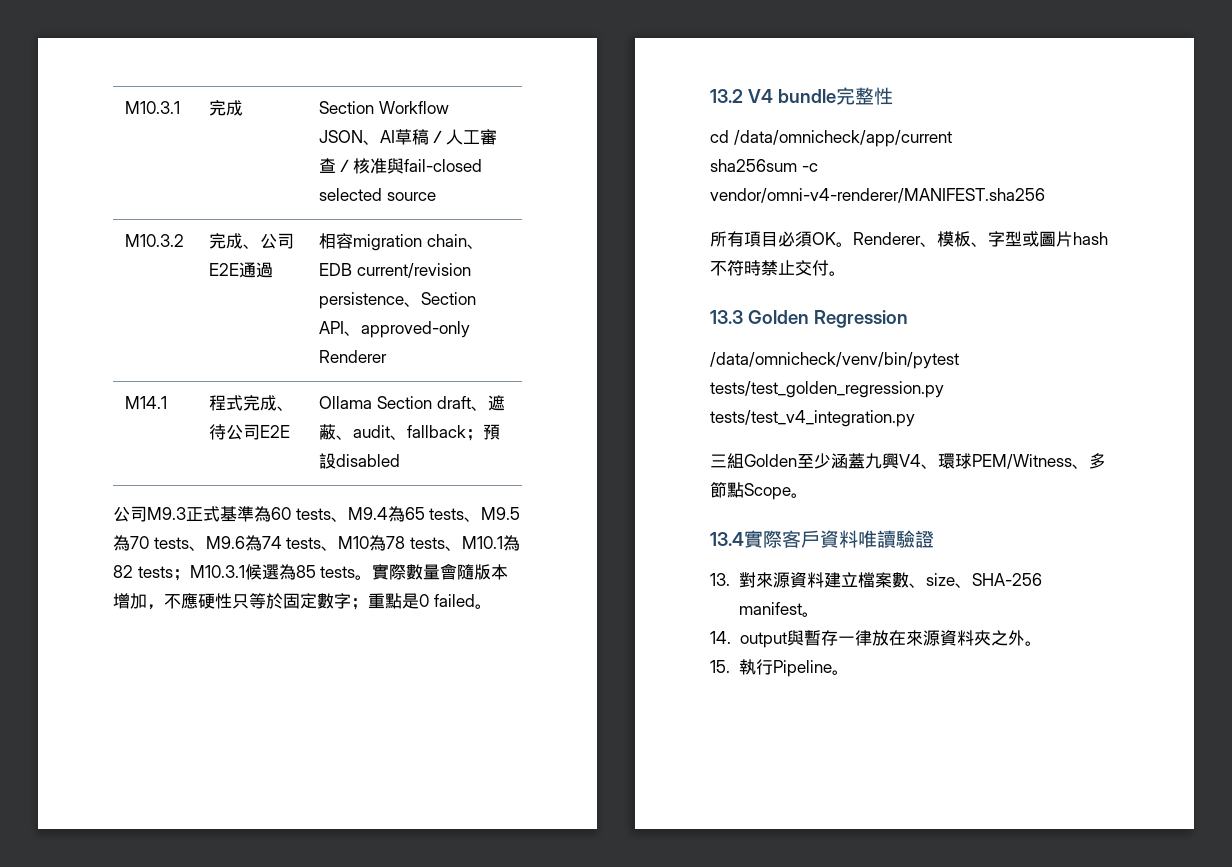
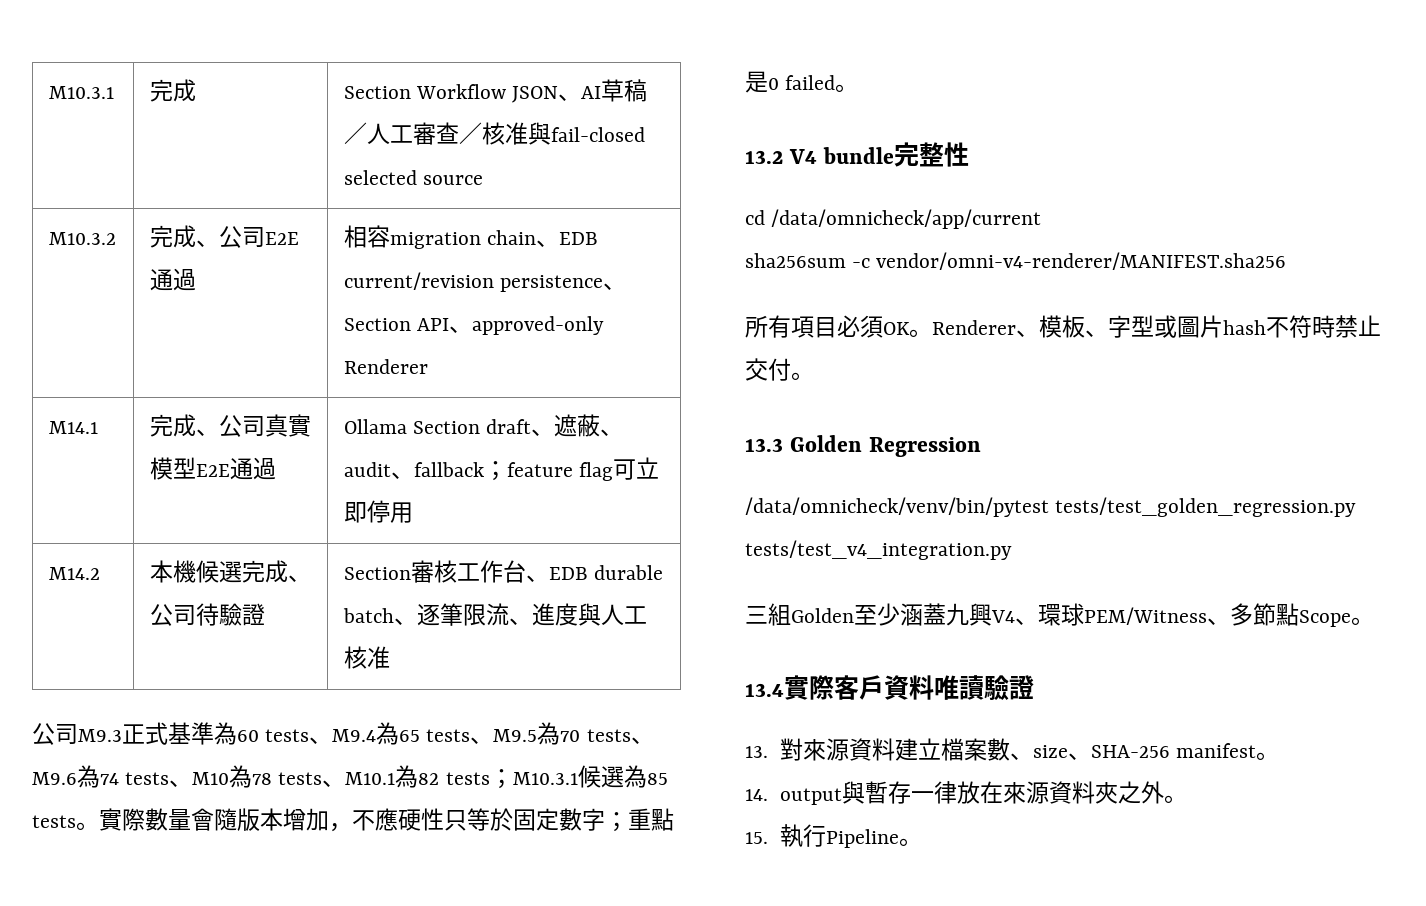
- M14.1 | 程式完成、待公司E2E | Ollama Section draft、遮蔽、audit、fallback；預設disabled
+ M14.1 | 完成、公司真實模型E2E通過 | Ollama Section draft、遮蔽、audit、fallback；feature flag可立即停用
+ M14.2 | 本機候選完成、公司待驗證 | Section審核工作台、EDB durable batch、逐筆限流、進度與人工核准

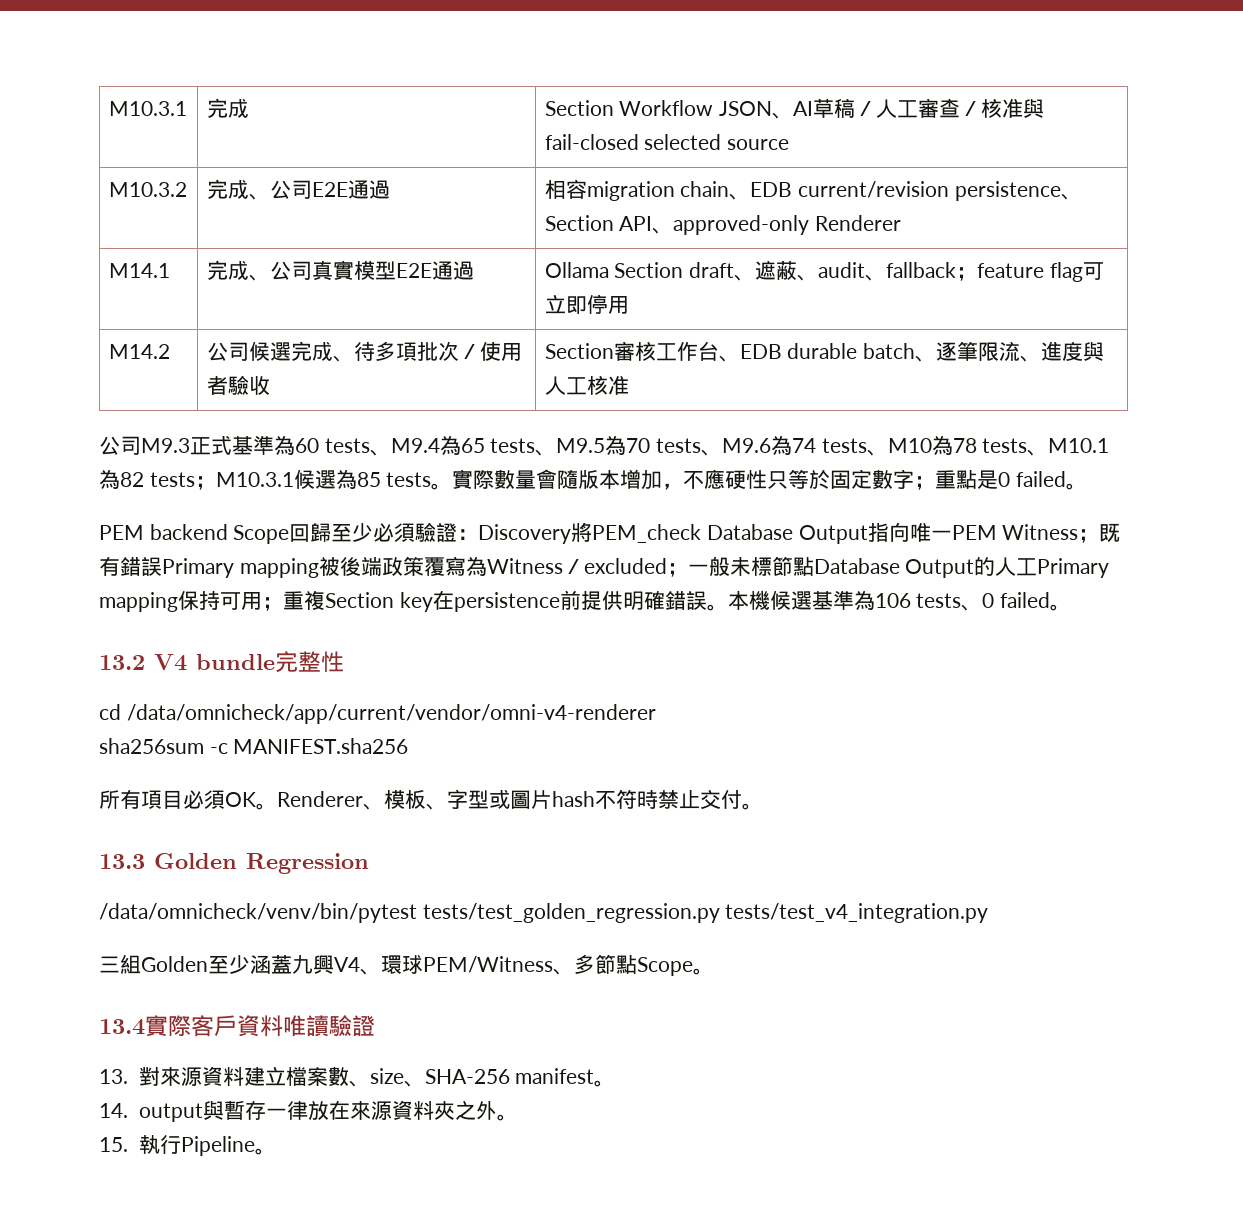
- M14.2 | 本機候選完成、公司待驗證 | Section審核工作台、EDB durable batch、逐筆限流、進度與人工核准
+ M14.2 | 公司候選完成、待多項批次／使用者驗收 | Section審核工作台、EDB durable batch、逐筆限流、進度與人工核准
+ PEM backend Scope回歸至少必須驗證：Discovery將PEM_check Database Output指向唯一PEM Witness；既有錯誤Primary mapping被後端政策覆寫為Witness／excluded；一般未標節點Database Output的人工Primary mapping保持可用；重複Section key在persistence前提供明確錯誤。本機候選基準為106 tests、0 failed。
- cd /data/omnicheck/app/current
+ cd /data/omnicheck/app/current/vendor/omni-v4-renderer
- sha256sum -c vendor/omni-v4-renderer/MANIFEST.sha256
+ sha256sum -c MANIFEST.sha256

